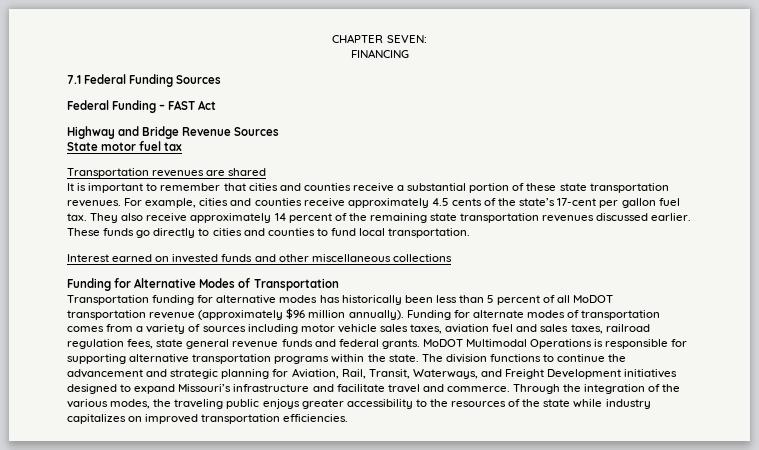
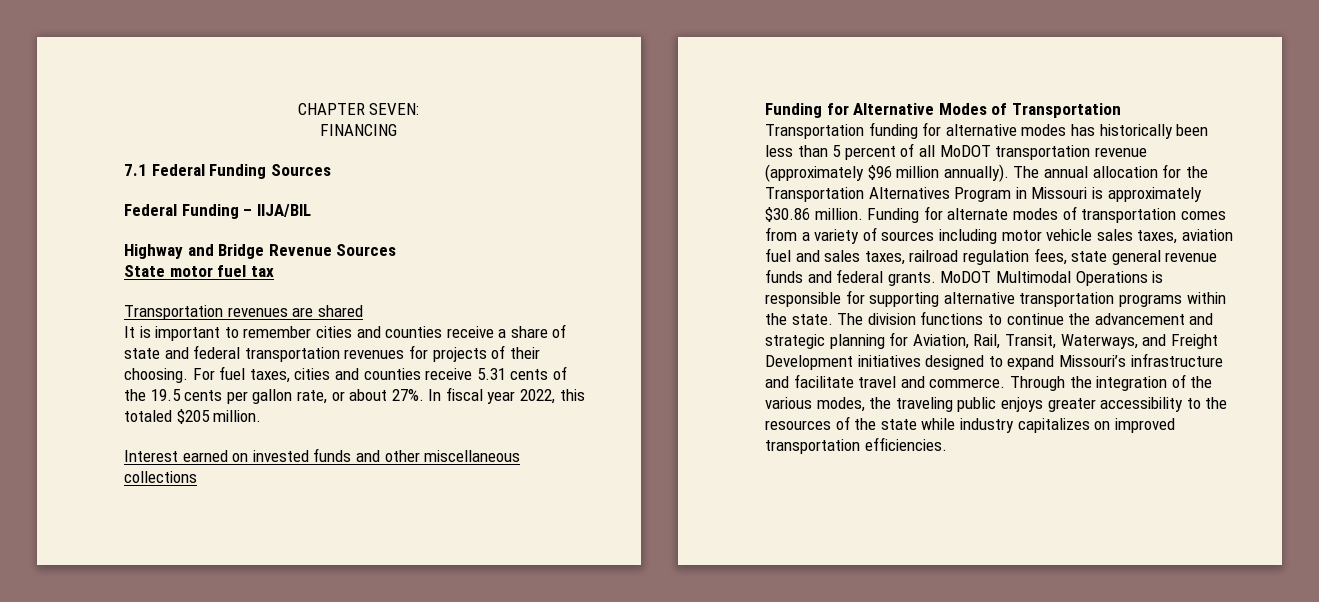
- Federal Funding – FAST Act
+ Federal Funding – IIJA/BIL
- It is important to remember that cities and counties receive a substantial portion of these state transportation revenues. For example, cities and counties receive approximately 4.5 cents of the state’s 17-cent per gallon fuel tax. They also receive approximately 14 percent of the remaining state transportation revenues discussed earlier. These funds go directly to cities and counties to fund local transportation.
+ It is important to remember cities and counties receive a share of state and federal transportation revenues for projects of their choosing. For fuel taxes, cities and counties receive 5.31 cents of the 19.5 cents per gallon rate, or about 27%. In fiscal year 2022, this totaled $205 million.
+ The annual allocation for the Transportation Alternatives Program in Missouri is approximately $30.86 million.

